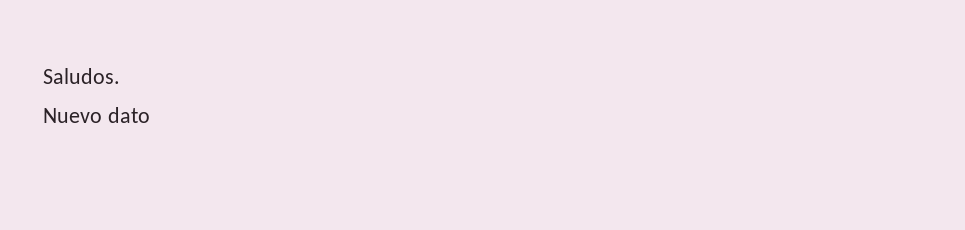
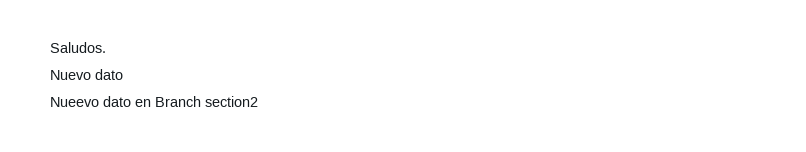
+ Nueevo dato en Branch section2

